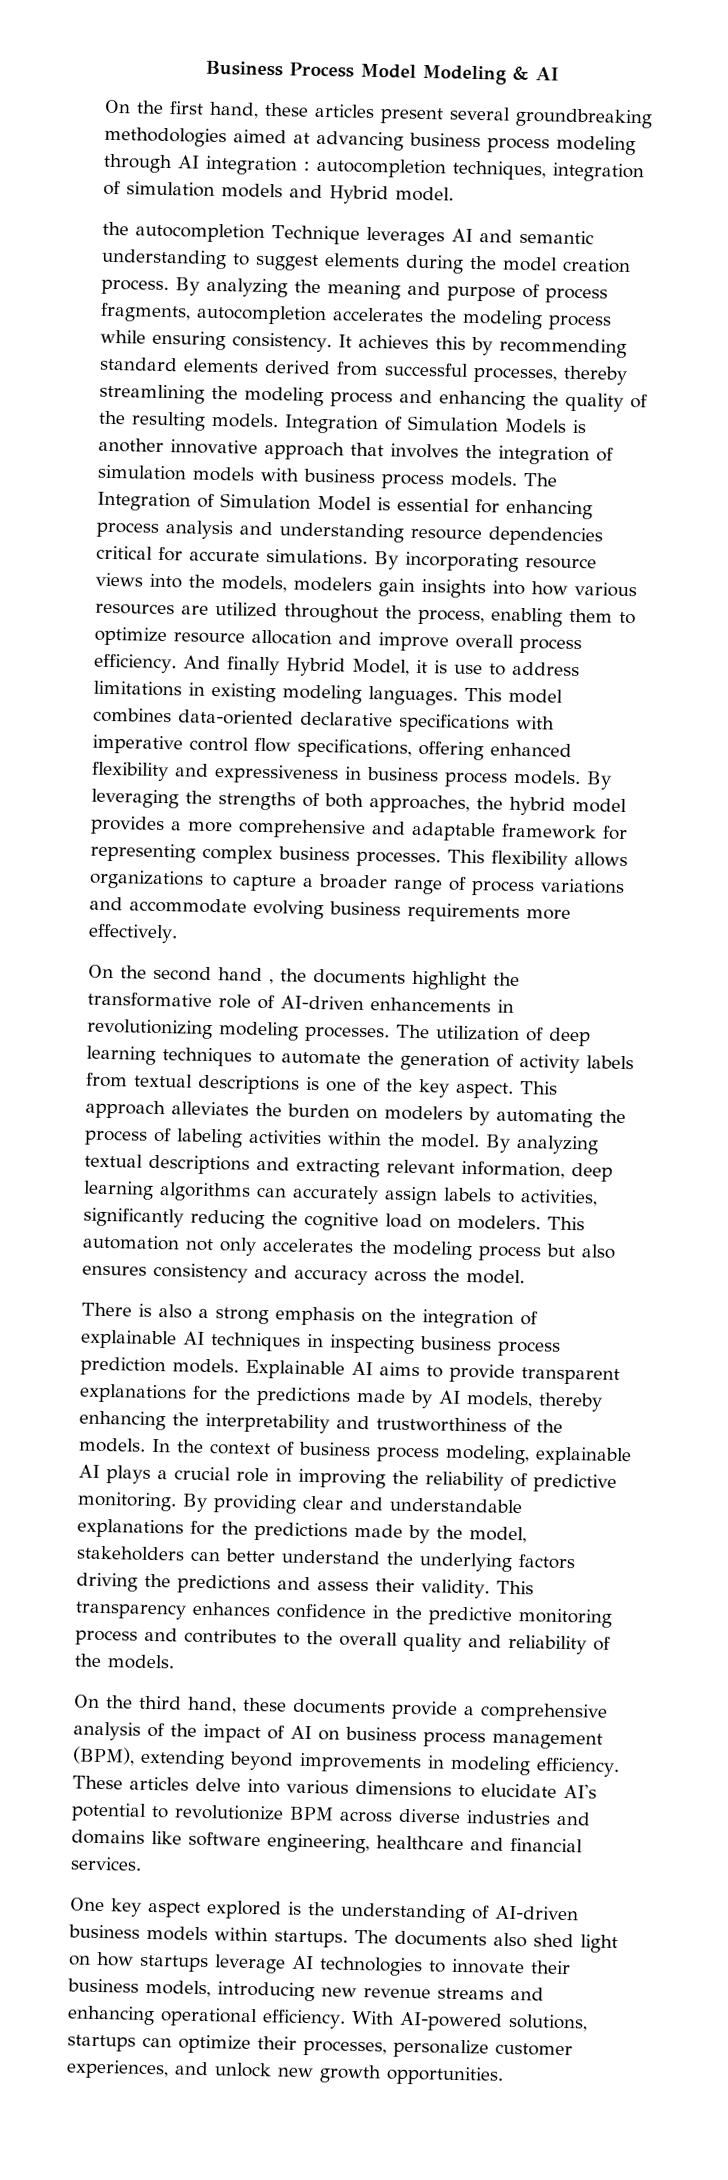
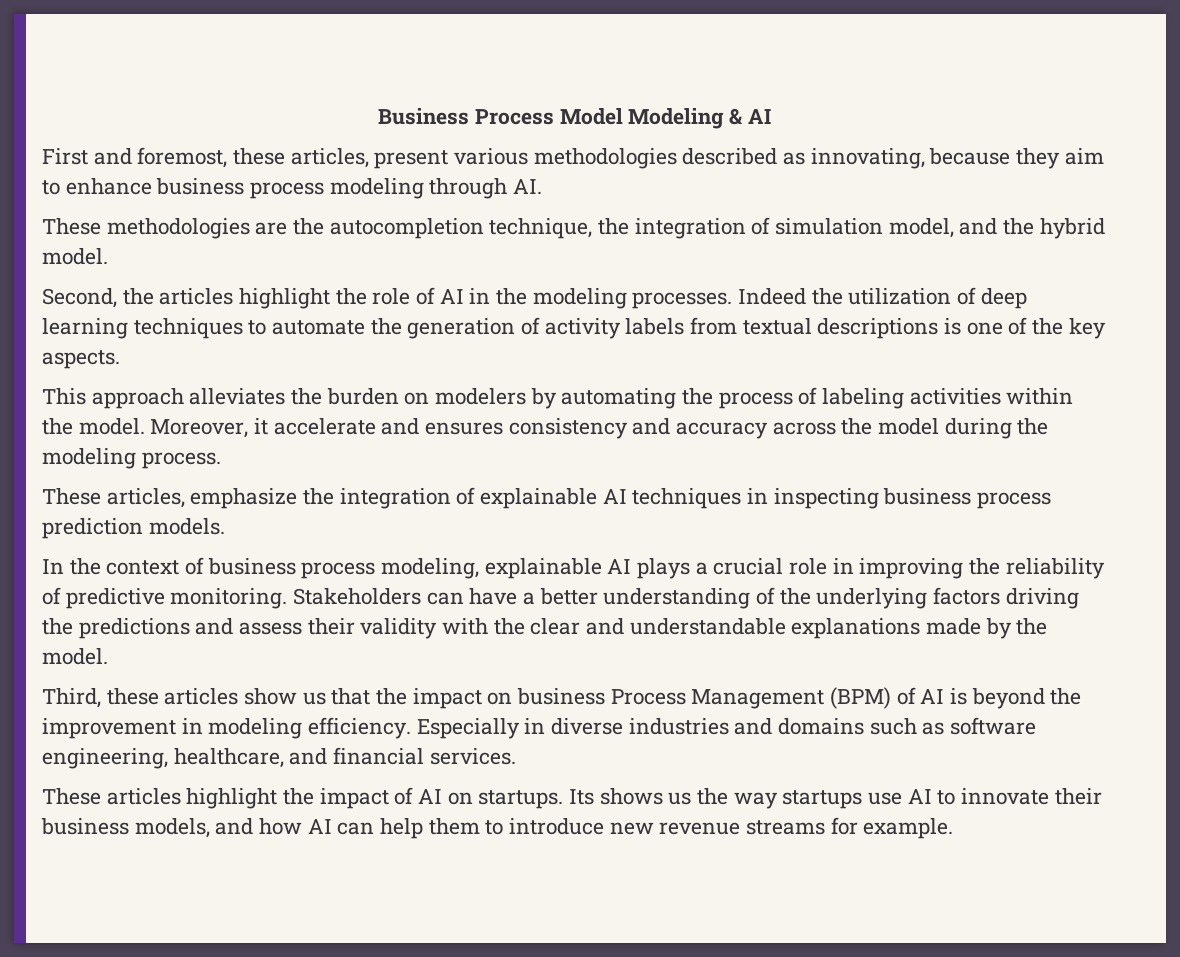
- On the first hand, these articles present several groundbreaking methodologies aimed at advancing business process modeling through AI integration : autocompletion techniques, integration of simulation models and Hybrid model.
- the autocompletion Technique leverages AI and semantic understanding to suggest elements during the model creation process. By analyzing the meaning and purpose of process fragments, autocompletion accelerates the modeling process while ensuring consistency. It achieves this by recommending standard elements derived from successful processes, thereby streamlining the modeling process and enhancing the quality of the resulting models. Integration of Simulation Models is another innovative approach that involves the integration of simulation models with business process models. The Integration of Simulation Model is essential for enhancing process analysis and understanding resource dependencies critical for accurate simulations. By incorporating resource views into the models, modelers gain insights into how various resources are utilized throughout the process, enabling them to optimize resource allocation and improve overall process efficiency. And finally Hybrid Model, it is use to address limitations in existing modeling languages. This model combines data-oriented declarative specifications with imperative control flow specifications, offering enhanced flexibility and expressiveness in business process models. By leveraging the strengths of both approaches, the hybrid model provides a more comprehensive and adaptable framework for representing complex business processes. This flexibility allows organizations to capture a broader range of process variations and accommodate evolving business requirements more effectively.
- On the second hand , the documents highlight the transformative role of AI-driven enhancements in revolutionizing modeling processes. The utilization of deep learning techniques to automate the generation of activity labels from textual descriptions is one of the key aspect. This approach alleviates the burden on modelers by automating the process of labeling activities within the model.
+ First and foremost, these articles, present various methodologies described as innovating, because they aim to enhance business process modeling through AI.
+ These methodologies are the autocompletion technique, the integration of simulation model, and the hybrid model.
+ Second, the articles highlight the role of AI in the modeling processes. Indeed the utilization of deep learning techniques to automate the generation of activity labels from textual descriptions is one of the key aspects.
+ This approach alleviates the burden on modelers by automating the process of labeling activities within the model.
- By analyzing textual descriptions and extracting relevant information, deep learning algorithms can accurately assign labels to activities, significantly reducing the cognitive load on modelers. This automation not only accelerates the modeling process but also ensures consistency and accuracy across the model.
- There is also a strong emphasis on the integration of explainable AI techniques in inspecting business process prediction models. Explainable AI aims to provide transparent explanations for the predictions made by AI models, thereby enhancing the interpretability and trustworthiness of the models. In the context of business process modeling, explainable AI plays a crucial role in improving the reliability of predictive monitoring.
+ Moreover, it accelerate and ensures consistency and accuracy across the model during the modeling process.
+ These articles, emphasize the integration of explainable AI techniques in inspecting business process prediction models.
+ In the context of business process modeling, explainable AI plays a crucial role in improving the reliability of predictive monitoring.
- By providing clear and understandable explanations for the predictions made by the model, stakeholders can better understand the underlying factors driving the predictions and assess their validity. This transparency enhances confidence in the predictive monitoring process and contributes to the overall quality and reliability of the models.
- On the third hand, these documents provide a comprehensive analysis of the impact of AI on business process management (BPM), extending beyond improvements in modeling efficiency. These articles delve into various dimensions to elucidate AI's potential to revolutionize BPM across diverse industries and domains like software engineering, healthcare and financial services.
- One key aspect explored is the understanding of AI-driven business models within startups. The documents also shed light on how startups leverage AI technologies to innovate their business models, introducing new revenue streams and enhancing operational efficiency. With AI-powered solutions, startups can optimize their processes, personalize customer experiences, and unlock new growth opportunities.
+ Stakeholders can have a better understanding of the underlying factors driving the predictions and assess their validity with the clear and understandable explanations made by the model.
+ Third, these articles show us that the impact on business Process Management (BPM) of AI is beyond the improvement in modeling efficiency. Especially in diverse industries and domains such as software engineering, healthcare, and financial services.
+ These articles highlight the impact of AI on startups. Its shows us the way startups use AI to innovate their business models, and how AI can help them to introduce new revenue streams for example.

